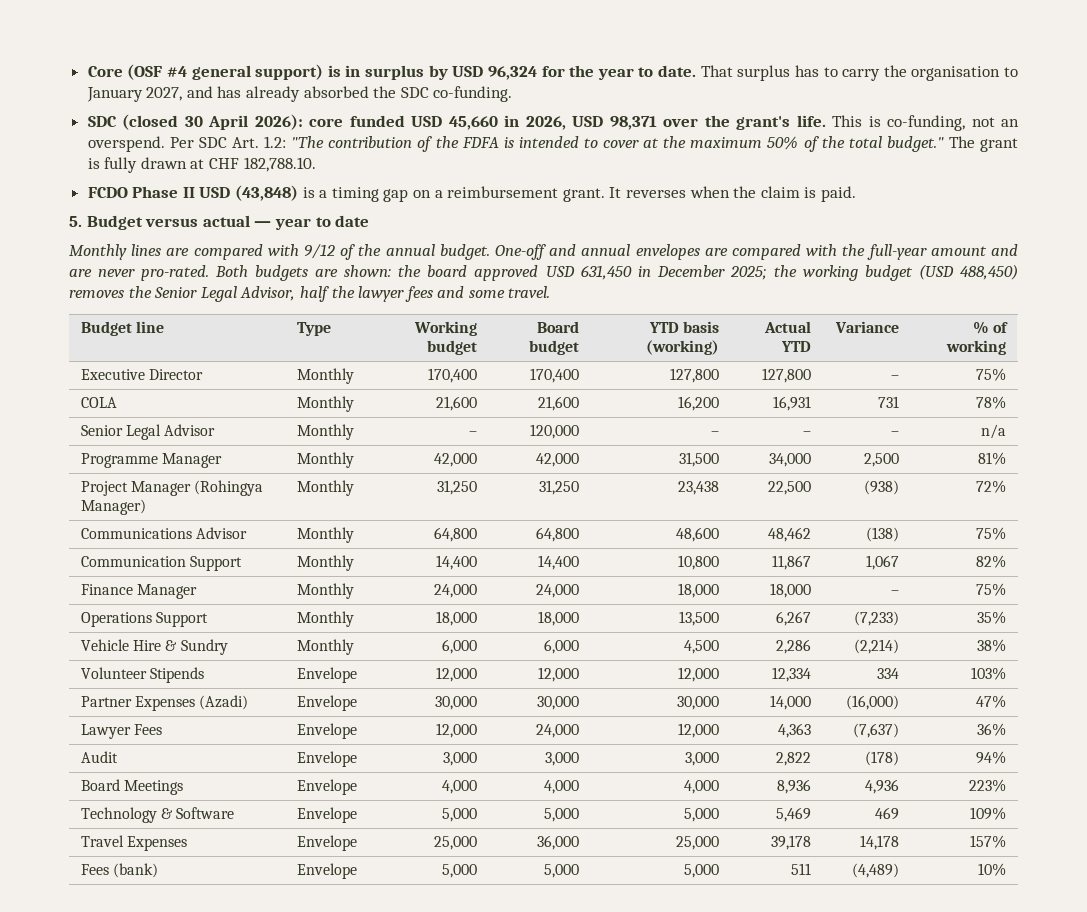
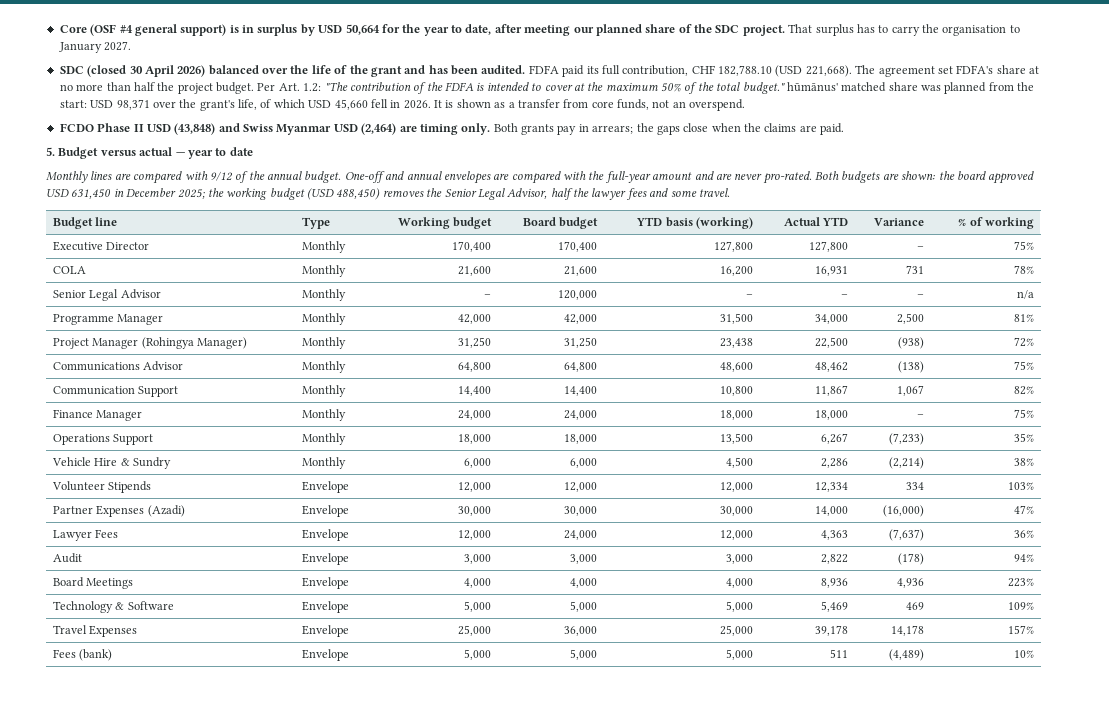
- Core (OSF #4 general support) is in surplus by USD 96,324 for the year to date.
+ Core (OSF #4 general support) is in surplus by USD 50,664 for the year to date, after meeting our planned share of the SDC project.
- That surplus has to carry the organisation to January 2027, and has already absorbed the SDC co-funding.
- SDC (closed 30 April 2026): core funded USD 45,660 in 2026, USD 98,371 over the grant's life. This is co-funding, not an overspend. Per SDC Art. 1.2: "The contribution of the FDFA is intended to cover at the maximum 50% of the total budget." The grant is fully drawn at CHF 182,788.10.
+ That surplus has to carry the organisation to January 2027.
+ SDC (closed 30 April 2026) balanced over the life of the grant and has been audited. FDFA paid its full contribution, CHF 182,788.10 (USD 221,668). The agreement set FDFA's share at no more than half the project budget. Per Art. 1.2: "The contribution of the FDFA is intended to cover at the maximum 50% of the total budget." hūmānus' matched share was planned from the start: USD 98,371 over the grant's life, of which USD 45,660 fell in 2026. It is shown as a transfer from core funds, not an overspend.
- FCDO Phase II USD (43,848) is a timing gap on a reimbursement grant. It reverses when the claim is paid.
+ FCDO Phase II USD (43,848) and Swiss Myanmar USD (2,464) are timing only. Both grants pay in arrears; the gaps close when the claims are paid.

